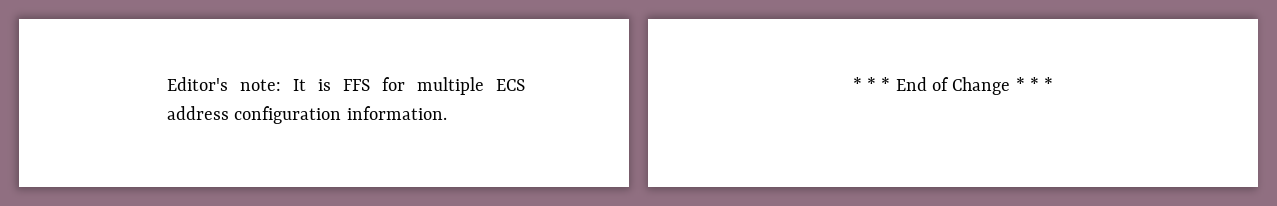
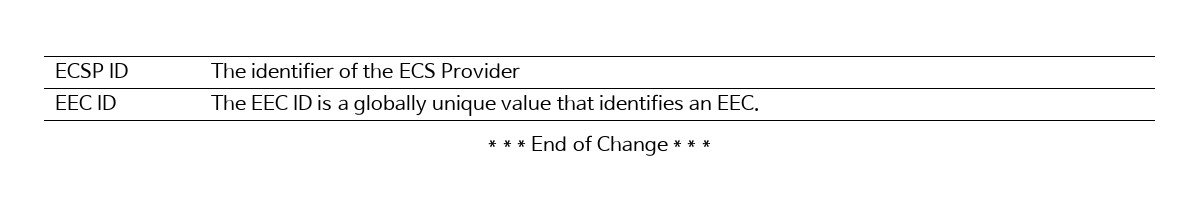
- Editor's note: It is FFS for multiple ECS address configuration information.
+ ECSP ID | The identifier of the ECS Provider
+ EEC ID | The EEC ID is a globally unique value that identifies an EEC.

